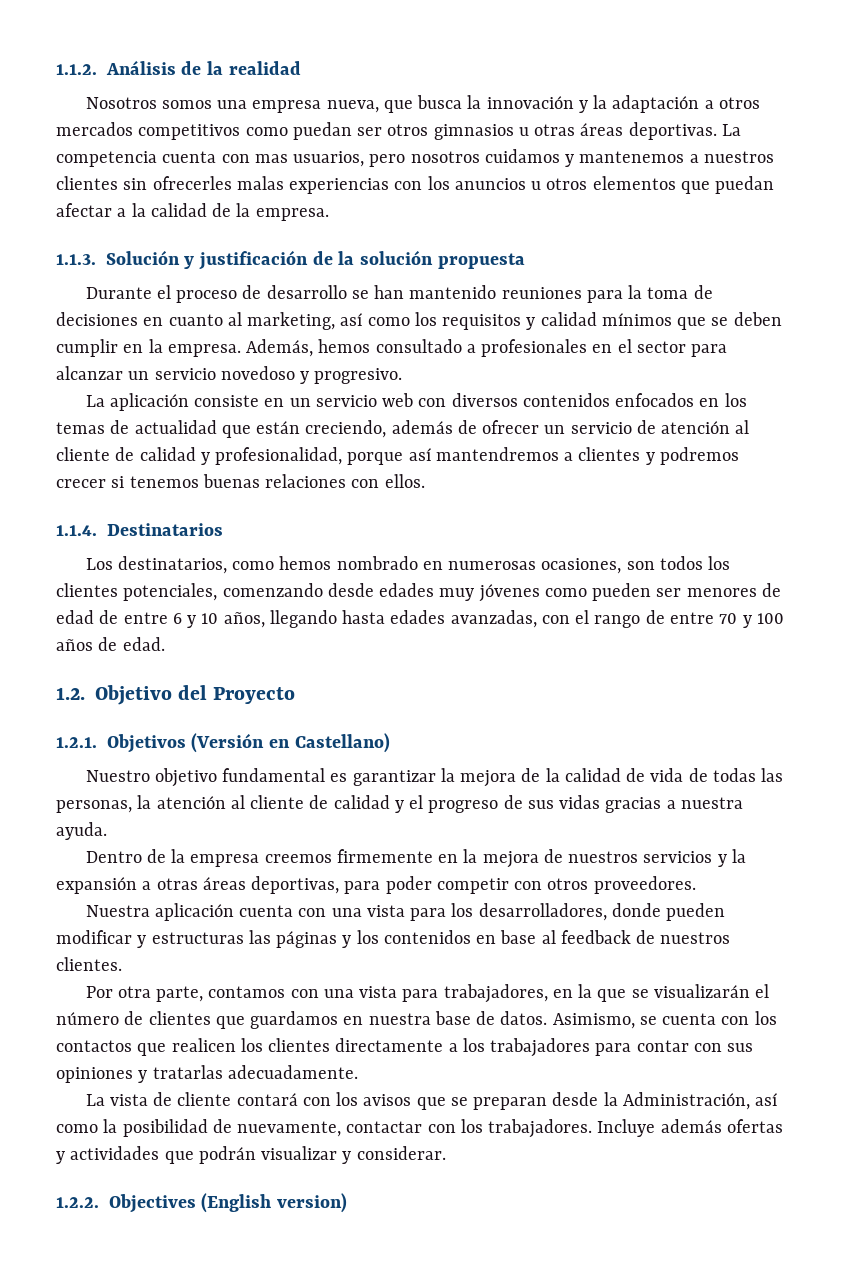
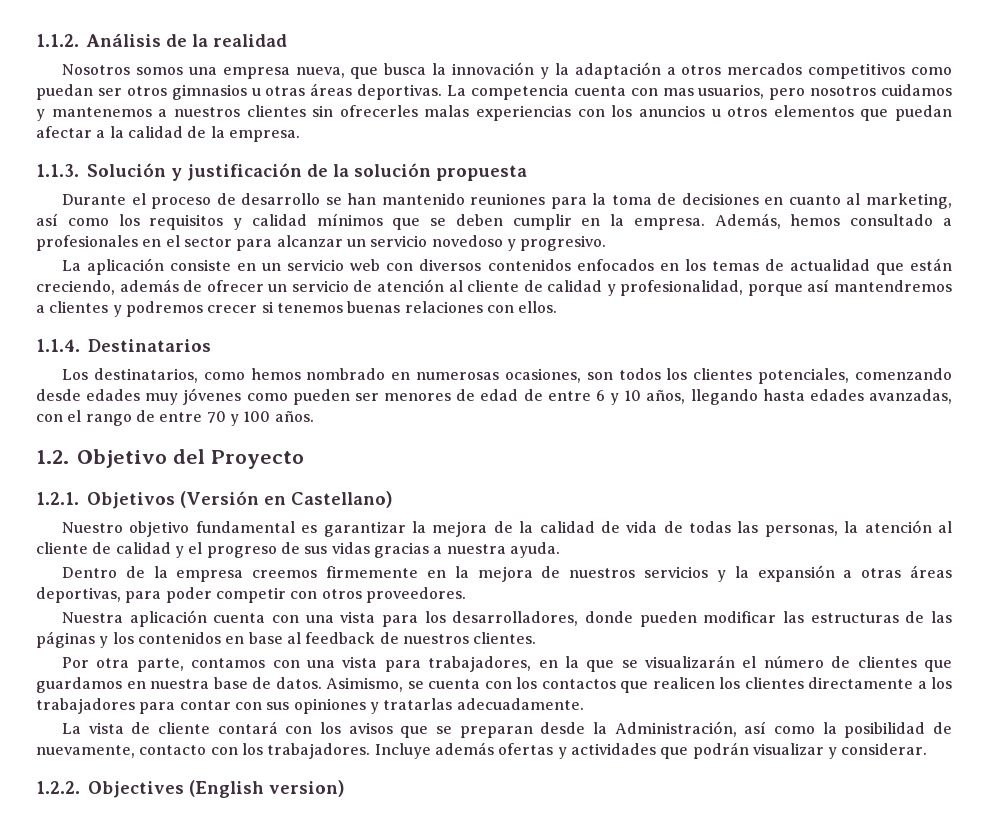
- Los destinatarios, como hemos nombrado en numerosas ocasiones, son todos los clientes potenciales, comenzando desde edades muy jóvenes como pueden ser menores de edad de entre 6 y 10 años, llegando hasta edades avanzadas, con el rango de entre 70 y 100 años de edad.
+ Los destinatarios, como hemos nombrado en numerosas ocasiones, son todos los clientes potenciales, comenzando desde edades muy jóvenes como pueden ser menores de edad de entre 6 y 10 años, llegando hasta edades avanzadas, con el rango de entre 70 y 100 años.
- Nuestra aplicación cuenta con una vista para los desarrolladores, donde pueden modificar y estructuras las páginas y los contenidos en base al feedback de nuestros clientes.
+ Nuestra aplicación cuenta con una vista para los desarrolladores, donde pueden modificar las estructuras de las páginas y los contenidos en base al feedback de nuestros clientes.
- La vista de cliente contará con los avisos que se preparan desde la Administración, así como la posibilidad de nuevamente, contactar con los trabajadores.
+ La vista de cliente contará con los avisos que se preparan desde la Administración, así como la posibilidad de nuevamente, contacto con los trabajadores.

